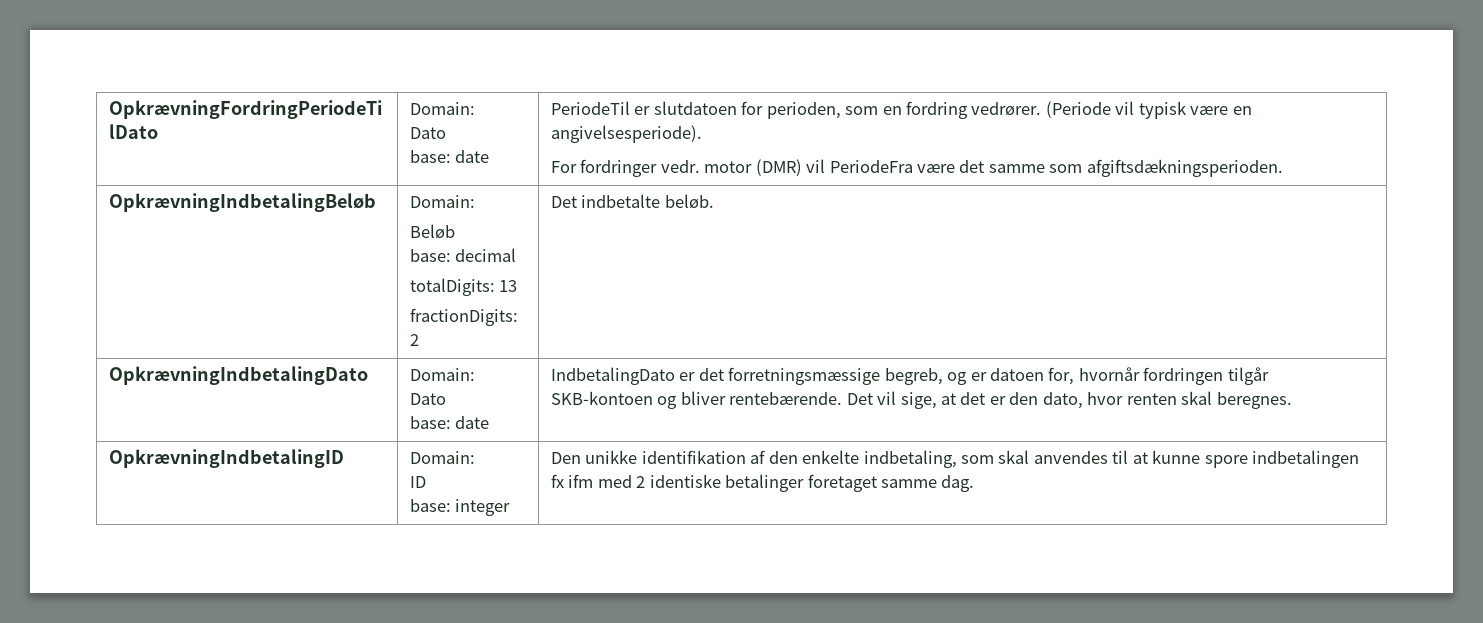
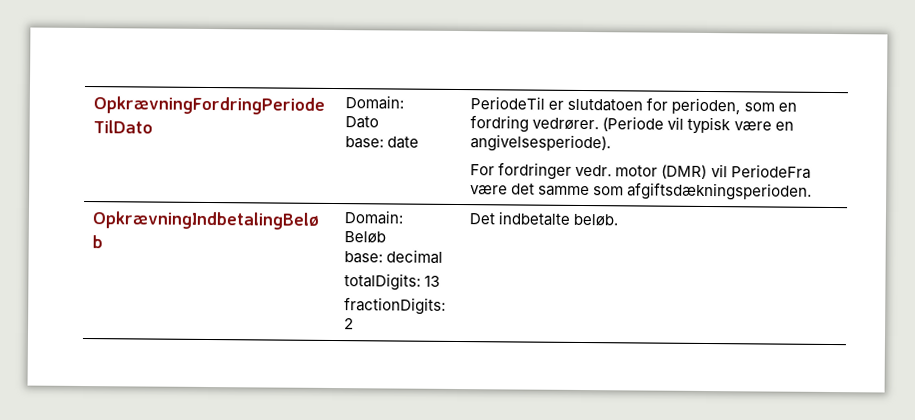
- OpkrævningIndbetalingDato | Domain:
- Dato
- base: date | IndbetalingDato er det forretningsmæssige begreb, og er datoen for, hvornår fordringen tilgår SKB-kontoen og bliver rentebærende. Det vil sige, at det er den dato, hvor renten skal beregnes.
- OpkrævningIndbetalingID | Domain:
- ID
- base: integer | Den unikke identifikation af den enkelte indbetaling, som skal anvendes til at kunne spore indbetalingen fx ifm med 2 identiske betalinger foretaget samme dag.

